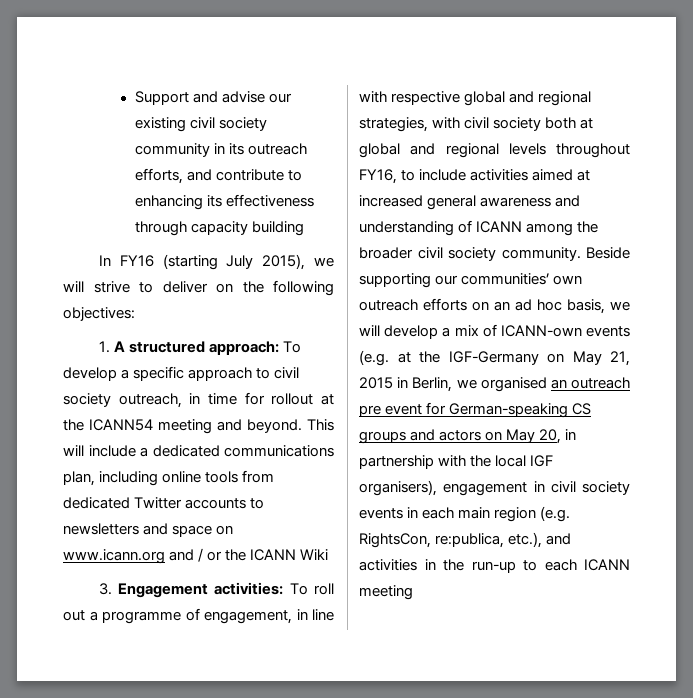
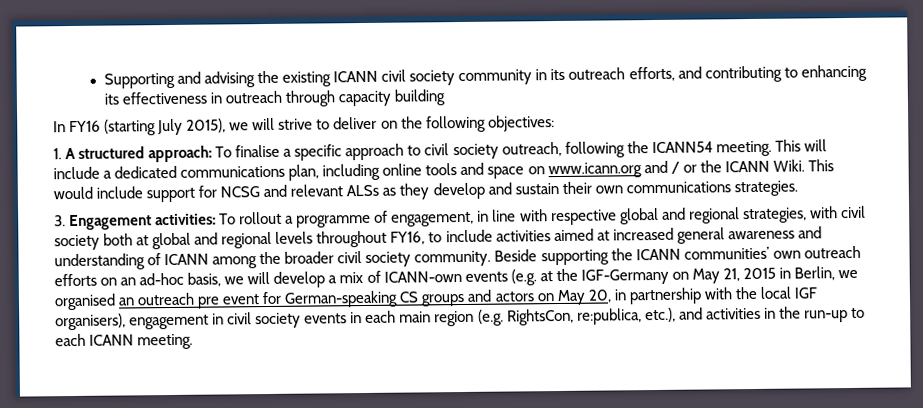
- Support and advise our existing civil society community in its outreach efforts, and contribute to enhancing its effectiveness through capacity building
+ Supporting and advising the existing ICANN civil society community in its outreach efforts, and contributing to enhancing its effectiveness in outreach through capacity building
- 1. A structured approach: To develop a specific approach to civil society outreach, in time for rollout at the ICANN54 meeting and beyond.
+ 1. A structured approach: To finalise a specific approach to civil society outreach, following the ICANN54 meeting.
- This will include a dedicated communications plan, including online tools from dedicated Twitter accounts to newsletters and space on www.icann.org and / or the ICANN Wiki
+ This will include a dedicated communications plan, including online tools and space on www.icann.org and / or the ICANN Wiki. This would include support for NCSG and relevant ALSs as they develop and sustain their own communications strategies.
- 3. Engagement activities: To roll out a programme of engagement, in line with respective global and regional strategies, with civil society both at global and regional levels throughout FY16, to include activities aimed at increased general awareness and understanding of ICANN among the broader civil society community.
+ 3. Engagement activities: To rollout a programme of engagement, in line with respective global and regional strategies, with civil society both at global and regional levels throughout FY16, to include activities aimed at increased general awareness and understanding of ICANN among the broader civil society community.
- Beside supporting our communities’ own outreach efforts on an ad hoc basis, we will develop a mix of ICANN-own events (e.g. at the IGF-Germany on May 21, 2015 in Berlin, we organised an outreach pre event for German-speaking CS groups and actors on May 20, in partnership with the local IGF organisers), engagement in civil society events in each main region (e.g. RightsCon, re:publica, etc.), and activities in the run-up to each ICANN meeting
+ Beside supporting the ICANN communities’ own outreach efforts on an ad-hoc basis, we will develop a mix of ICANN-own events (e.g. at the IGF-Germany on May 21, 2015 in Berlin, we organised an outreach pre event for German-speaking CS groups and actors on May 20, in partnership with the local IGF organisers), engagement in civil society events in each main region (e.g. RightsCon, re:publica, etc.), and activities in the run-up to each ICANN meeting.

